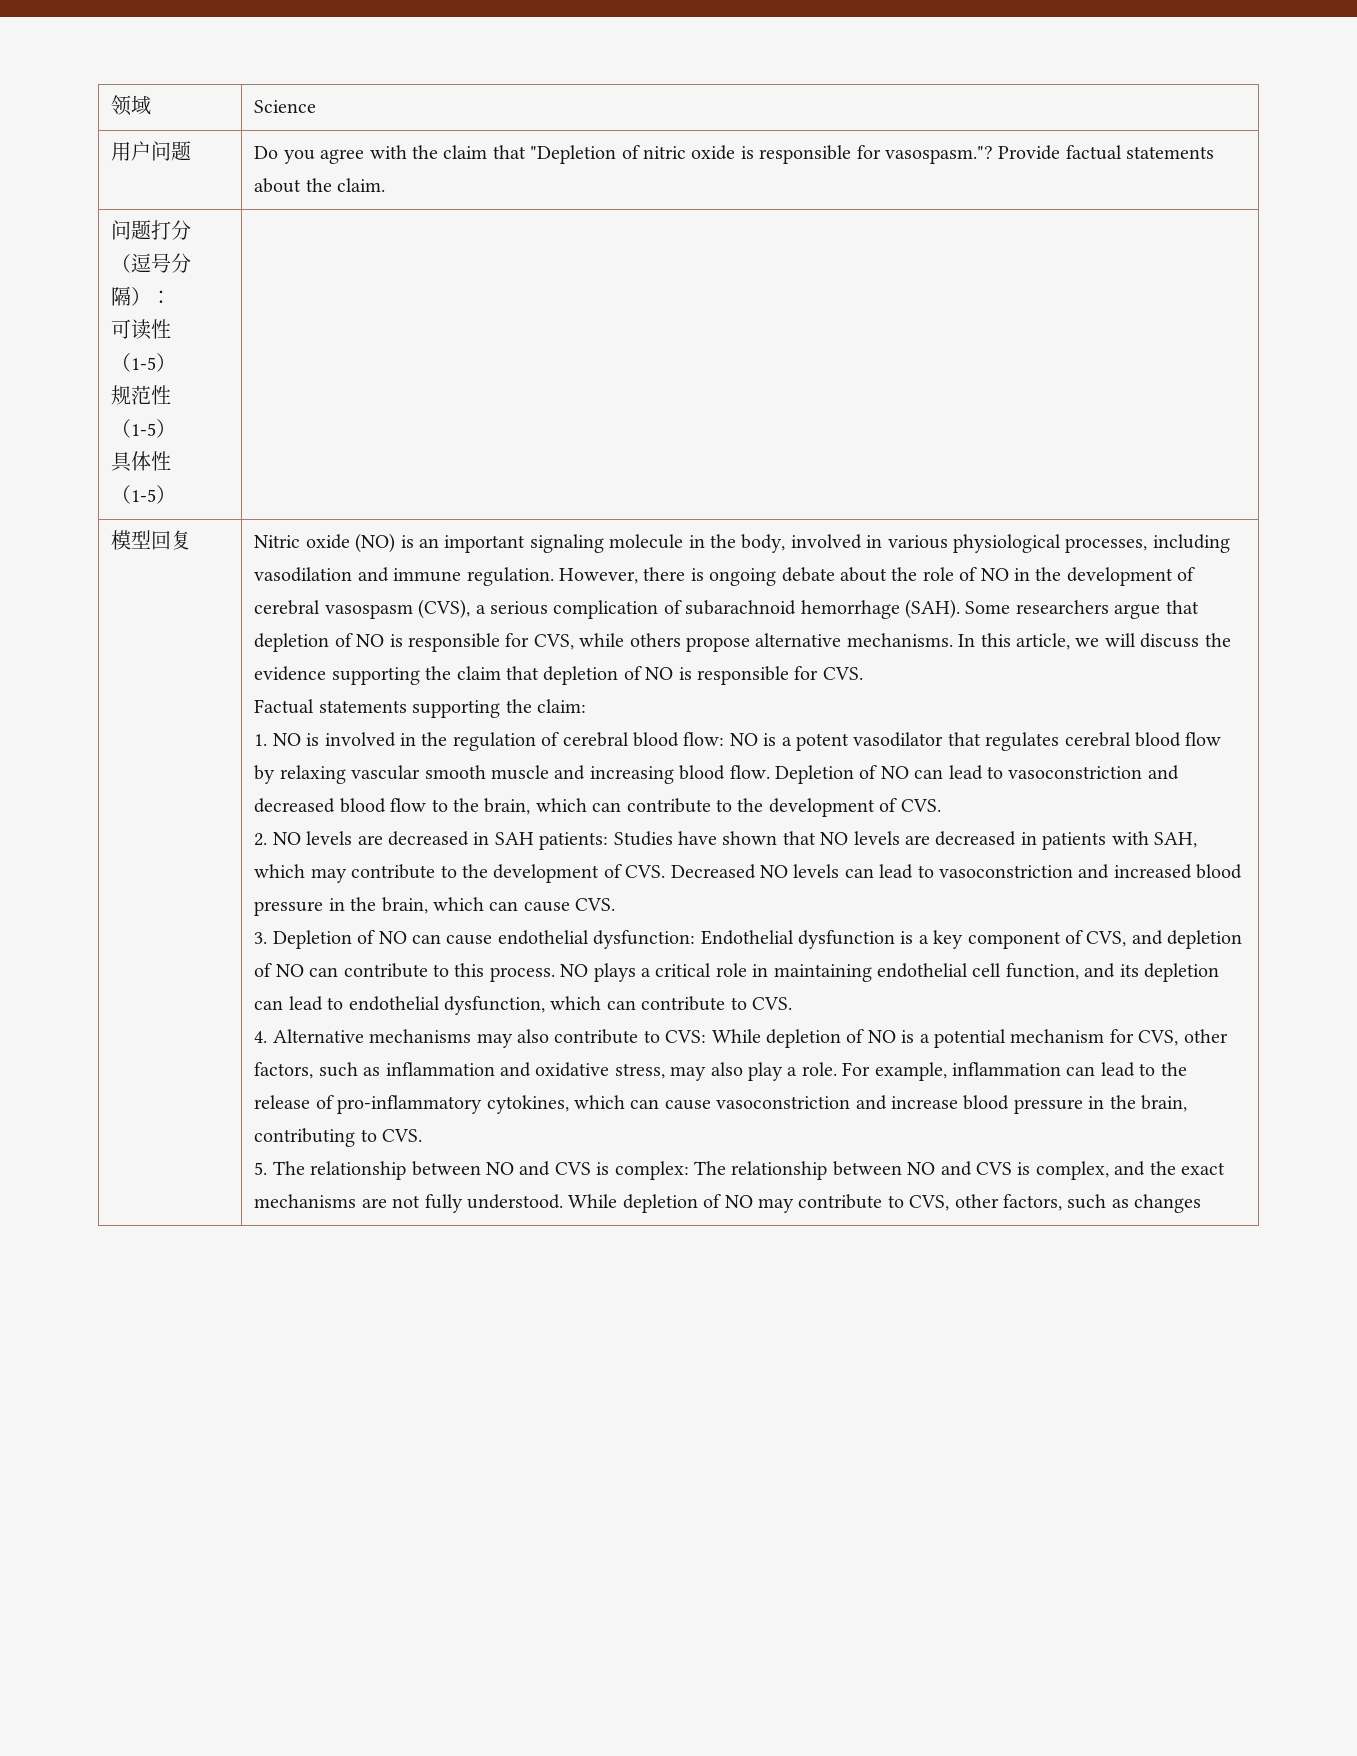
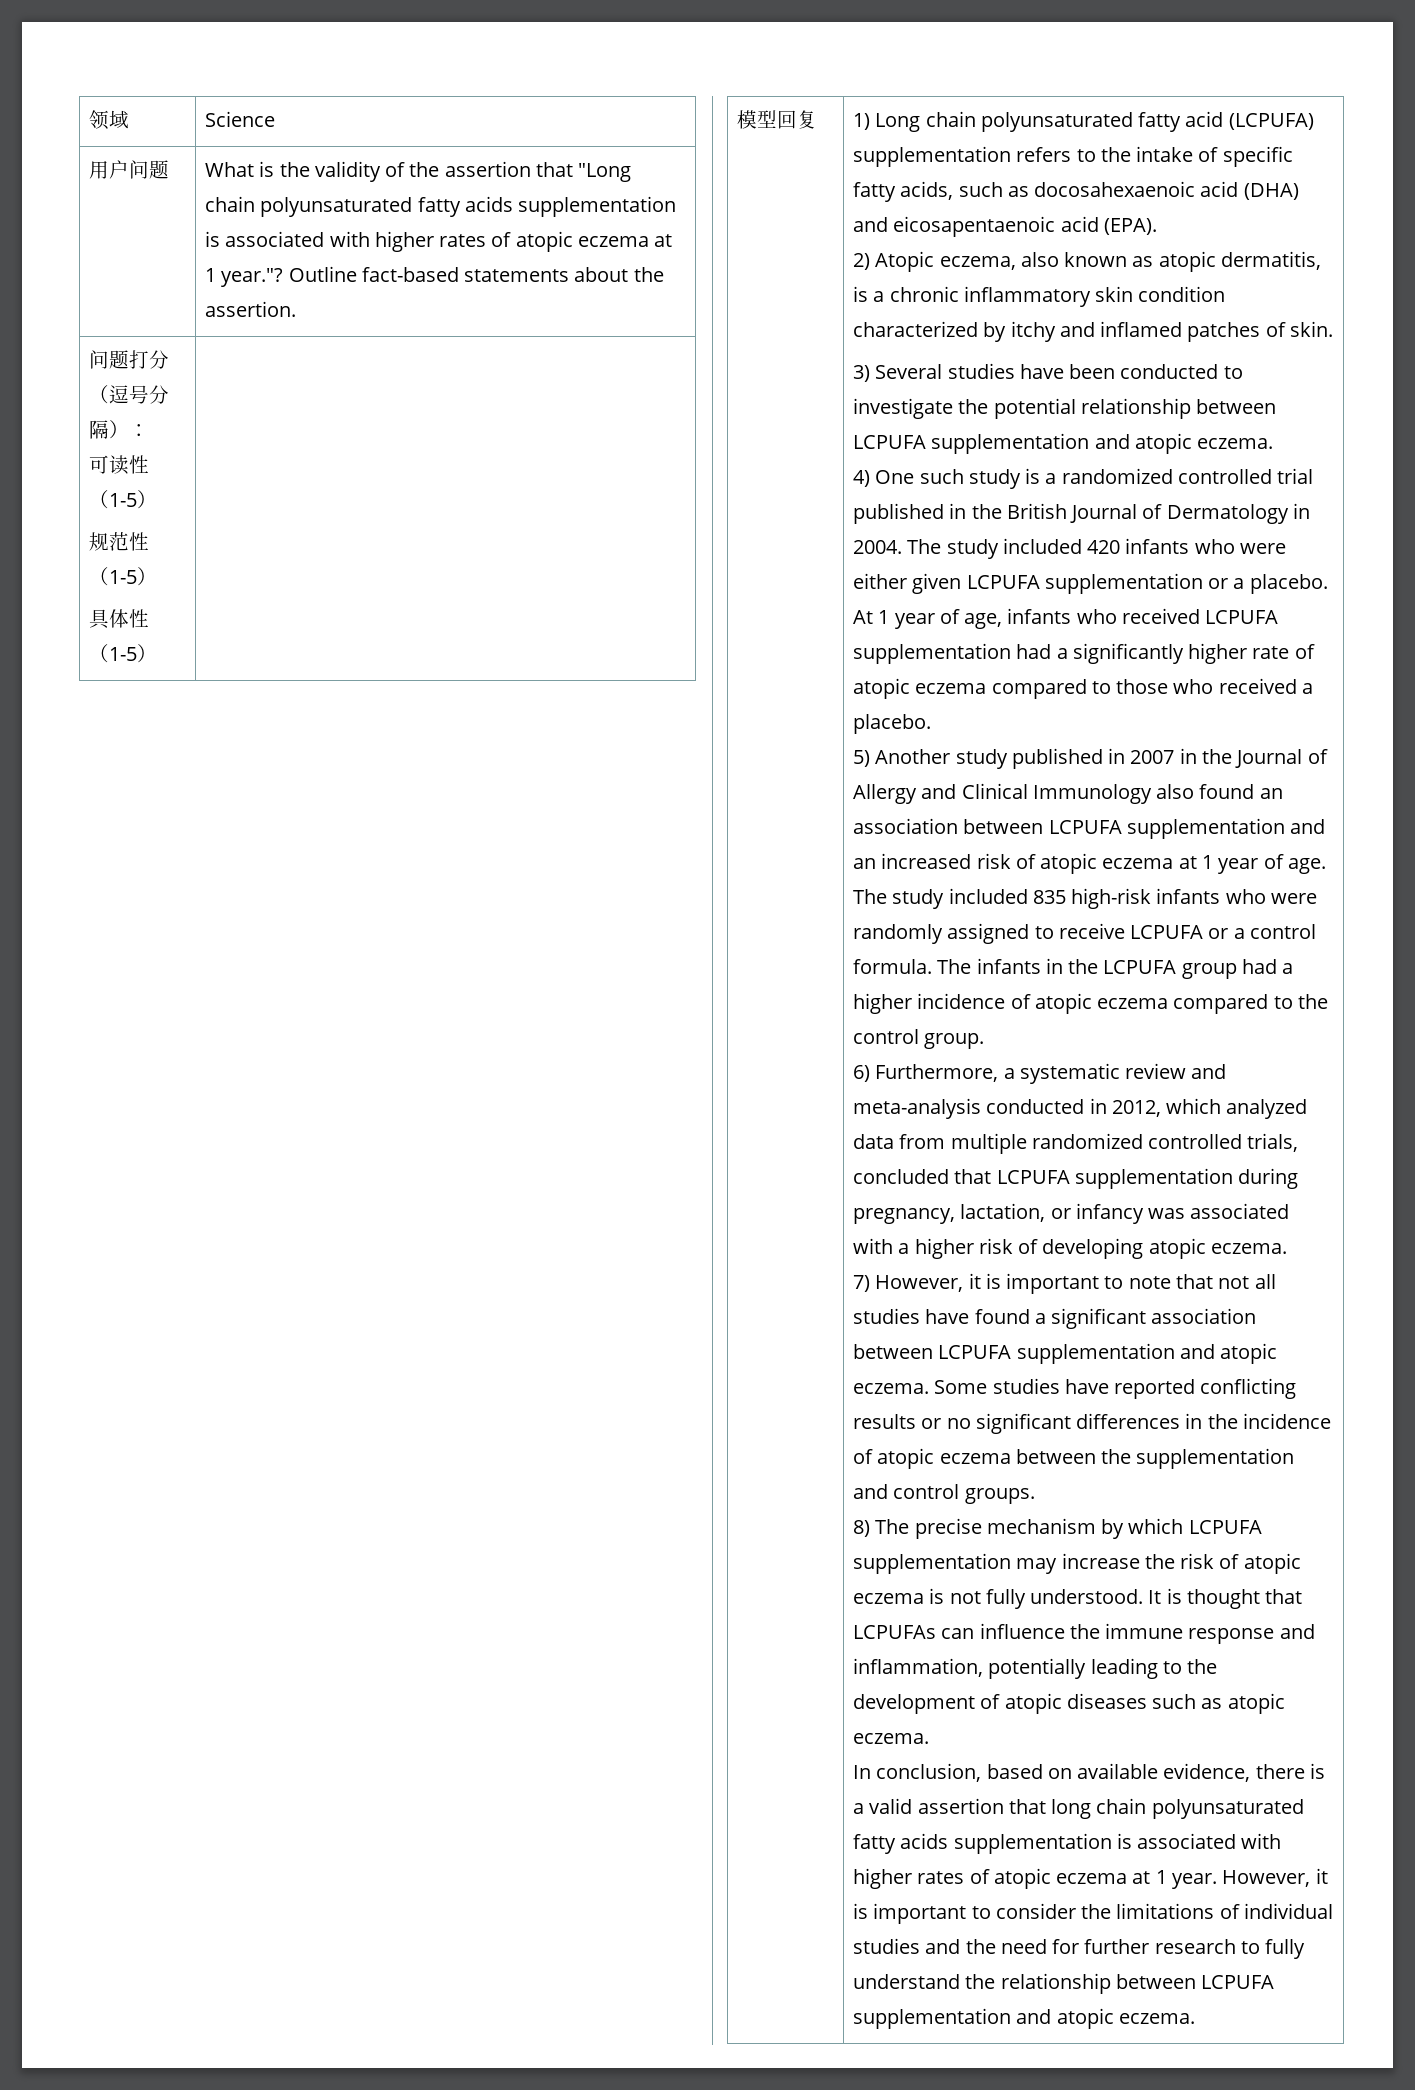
- 用户问题 | Do you agree with the claim that "Depletion of nitric oxide is responsible for vasospasm."? Provide factual statements about the claim.
+ 用户问题 | What is the validity of the assertion that "Long chain polyunsaturated fatty acids supplementation is associated with higher rates of atopic eczema at 1 year."? Outline fact-based statements about the assertion.
- Nitric oxide (NO) is an important signaling molecule in the body, involved in various physiological processes, including vasodilation and immune regulation. However, there is ongoing debate about the role of NO in the development of cerebral vasospasm (CVS), a serious complication of subarachnoid hemorrhage (SAH). Some researchers argue that depletion of NO is responsible for CVS, while others propose alternative mechanisms. In this article, we will discuss the evidence supporting the claim that depletion of NO is responsible for CVS.
- Factual statements supporting the claim:
- 1. NO is involved in the regulation of cerebral blood flow: NO is a potent vasodilator that regulates cerebral blood flow by relaxing vascular smooth muscle and increasing blood flow. Depletion of NO can lead to vasoconstriction and decreased blood flow to the brain, which can contribute to the development of CVS.
- 2. NO levels are decreased in SAH patients: Studies have shown that NO levels are decreased in patients with SAH, which may contribute to the development of CVS. Decreased NO levels can lead to vasoconstriction and increased blood pressure in the brain, which can cause CVS.
- 3. Depletion of NO can cause endothelial dysfunction: Endothelial dysfunction is a key component of CVS, and depletion of NO can contribute to this process. NO plays a critical role in maintaining endothelial cell function, and its depletion can lead to endothelial dysfunction, which can contribute to CVS.
- 4. Alternative mechanisms may also contribute to CVS: While depletion of NO is a potential mechanism for CVS, other factors, such as inflammation and oxidative stress, may also play a role. For example, inflammation can lead to the release of pro-inflammatory cytokines, which can cause vasoconstriction and increase blood pressure in the brain, contributing to CVS.
- 5. The relationship between NO and CVS is complex: The relationship between NO and CVS is complex, and the exact mechanisms are not fully understood. While depletion of NO may contribute to CVS, other factors, such as changes
+ 1) Long chain polyunsaturated fatty acid (LCPUFA) supplementation refers to the intake of specific fatty acids, such as docosahexaenoic acid (DHA) and eicosapentaenoic acid (EPA).
+ 2) Atopic eczema, also known as atopic dermatitis, is a chronic inflammatory skin condition characterized by itchy and inflamed patches of skin.
+ 3) Several studies have been conducted to investigate the potential relationship between LCPUFA supplementation and atopic eczema.
+ 4) One such study is a randomized controlled trial published in the British Journal of Dermatology in 2004. The study included 420 infants who were either given LCPUFA supplementation or a placebo. At 1 year of age, infants who received LCPUFA supplementation had a significantly higher rate of atopic eczema compared to those who received a placebo.
+ 5) Another study published in 2007 in the Journal of Allergy and Clinical Immunology also found an association between LCPUFA supplementation and an increased risk of atopic eczema at 1 year of age. The study included 835 high-risk infants who were randomly assigned to receive LCPUFA or a control formula. The infants in the LCPUFA group had a higher incidence of atopic eczema compared to the control group.
+ 6) Furthermore, a systematic review and meta-analysis conducted in 2012, which analyzed data from multiple randomized controlled trials, concluded that LCPUFA supplementation during pregnancy, lactation, or infancy was associated with a higher risk of developing atopic eczema.
+ 7) However, it is important to note that not all studies have found a significant association between LCPUFA supplementation and atopic eczema. Some studies have reported conflicting results or no significant differences in the incidence of atopic eczema between the supplementation and control groups.
+ 8) The precise mechanism by which LCPUFA supplementation may increase the risk of atopic eczema is not fully understood. It is thought that LCPUFAs can influence the immune response and inflammation, potentially leading to the development of atopic diseases such as atopic eczema.
+ In conclusion, based on available evidence, there is a valid assertion that long chain polyunsaturated fatty acids supplementation is associated with higher rates of atopic eczema at 1 year. However, it is important to consider the limitations of individual studies and the need for further research to fully understand the relationship between LCPUFA supplementation and atopic eczema.

